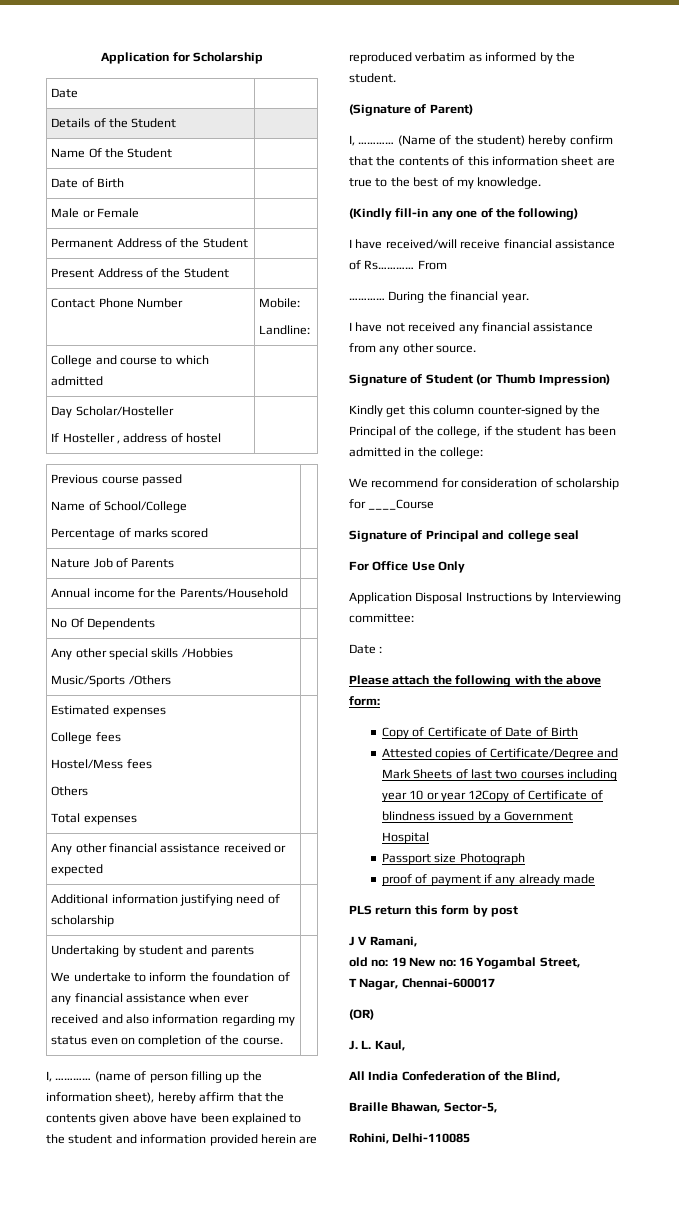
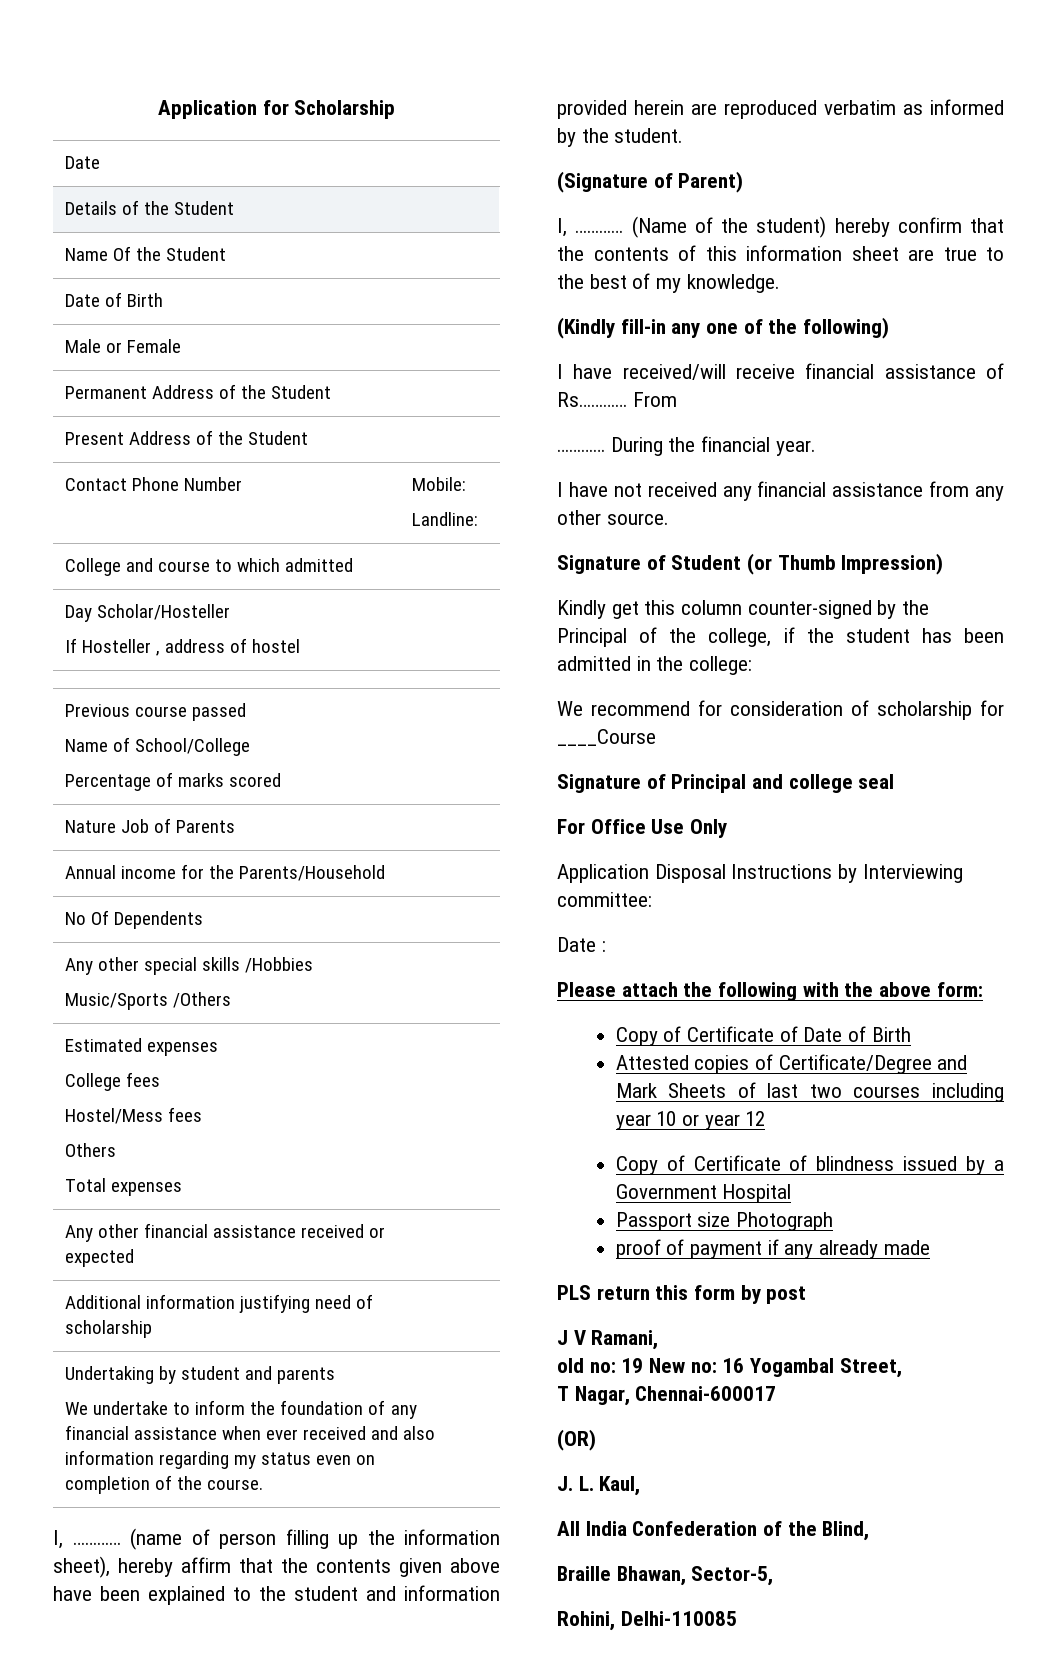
- Attested copies of Certificate/Degree and Mark Sheets of last two courses including year 10 or year 12Copy of Certificate of blindness issued by a Government Hospital
+ Attested copies of Certificate/Degree and Mark Sheets of last two courses including year 10 or year 12
+ Copy of Certificate of blindness issued by a Government Hospital

